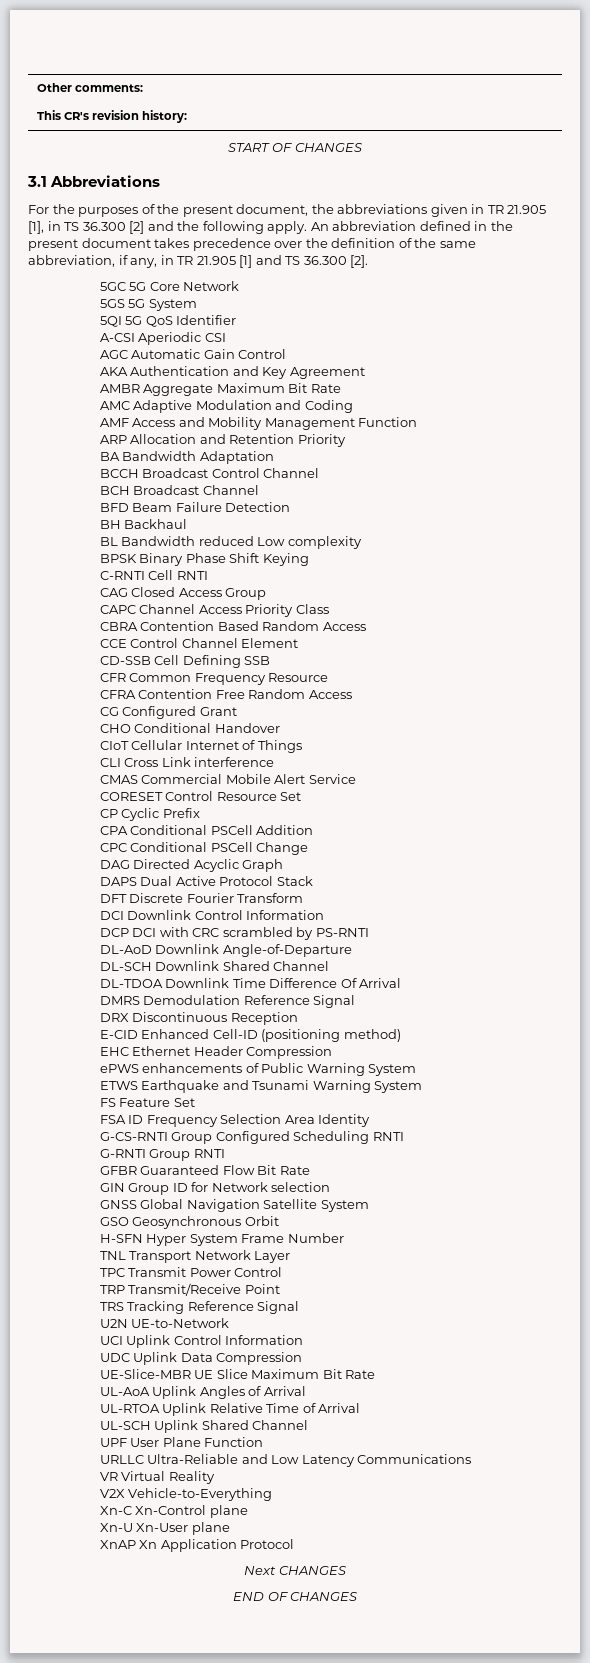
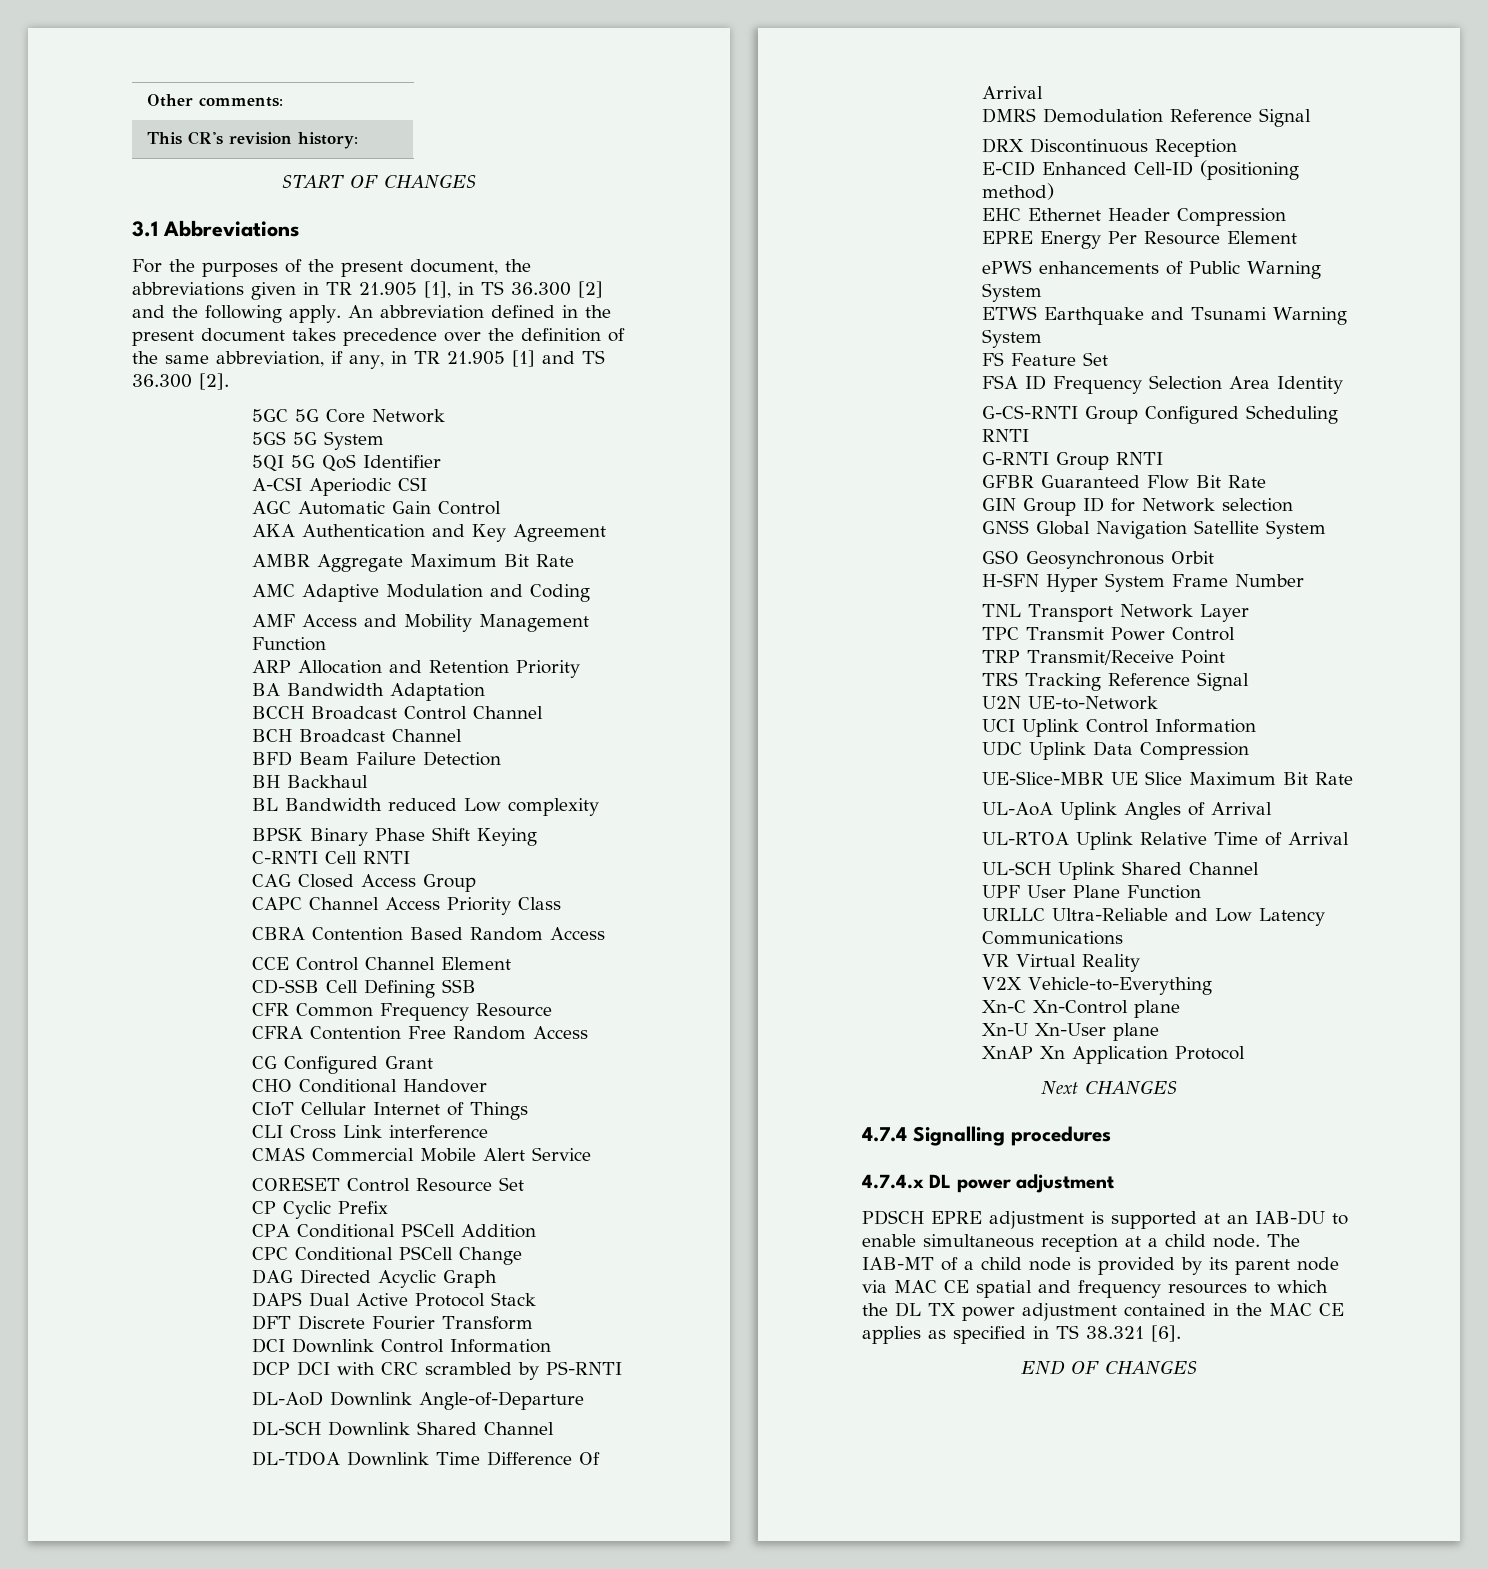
+ EPRE Energy Per Resource Element
+ 4.7.4 Signalling procedures
+ 4.7.4.x DL power adjustment
+ PDSCH EPRE adjustment is supported at an IAB-DU to enable simultaneous reception at a child node. The IAB-MT of a child node is provided by its parent node via MAC CE spatial and frequency resources to which the DL TX power adjustment contained in the MAC CE applies as specified in TS 38.321 [6].

